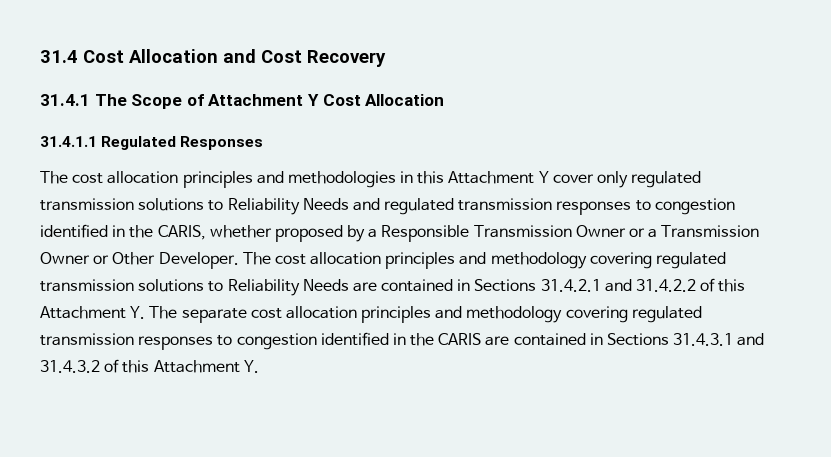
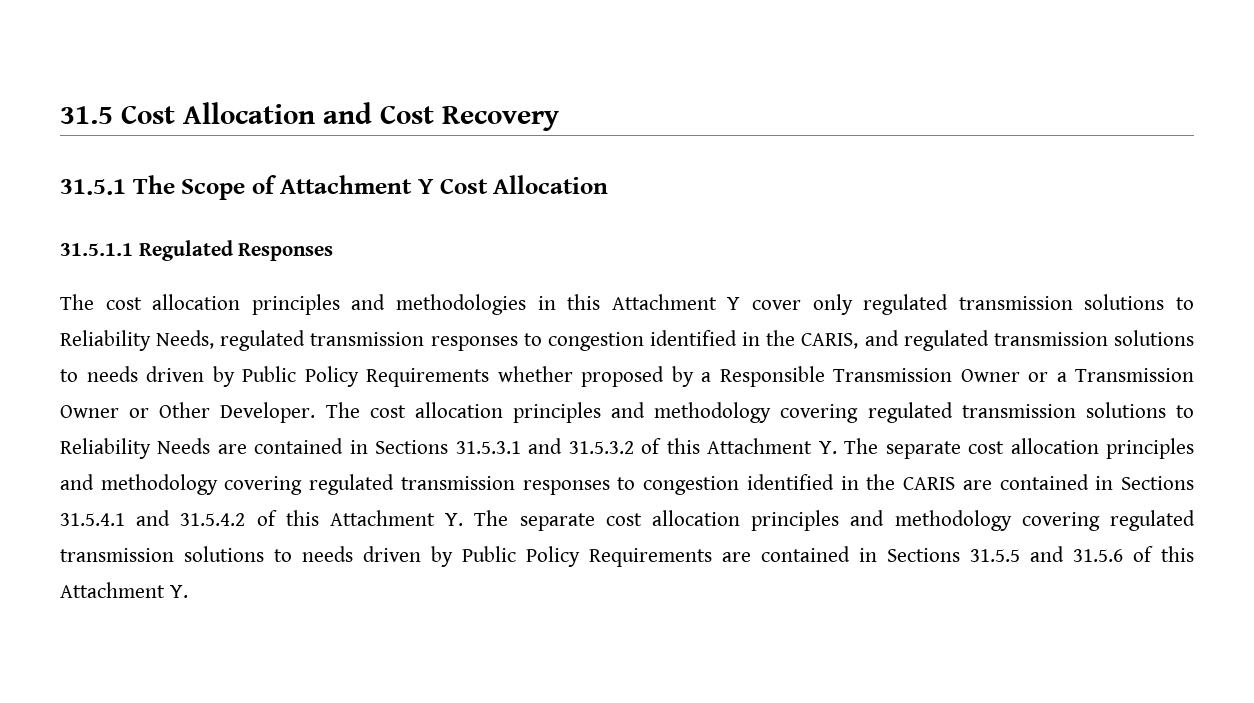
- 31.4 Cost Allocation and Cost Recovery
+ 31.5 Cost Allocation and Cost Recovery
- 31.4.1 The Scope of Attachment Y Cost Allocation
+ 31.5.1 The Scope of Attachment Y Cost Allocation
- 31.4.1.1 Regulated Responses
+ 31.5.1.1 Regulated Responses
- The cost allocation principles and methodologies in this Attachment Y cover only regulated transmission solutions to Reliability Needs and regulated transmission responses to congestion identified in the CARIS, whether proposed by a Responsible Transmission Owner or a Transmission Owner or Other Developer.
+ The cost allocation principles and methodologies in this Attachment Y cover only regulated transmission solutions to Reliability Needs, regulated transmission responses to congestion identified in the CARIS, and regulated transmission solutions to needs driven by Public Policy Requirements whether proposed by a Responsible Transmission Owner or a Transmission Owner or Other Developer.
- The cost allocation principles and methodology covering regulated transmission solutions to Reliability Needs are contained in Sections 31.4.2.1 and 31.4.2.2 of this Attachment Y. The separate cost allocation principles and methodology covering regulated transmission responses to congestion identified in the CARIS are contained in Sections 31.4.3.1 and 31.4.3.2 of this Attachment Y.
+ The cost allocation principles and methodology covering regulated transmission solutions to Reliability Needs are contained in Sections 31.5.3.1 and 31.5.3.2 of this Attachment Y. The separate cost allocation principles and methodology covering regulated transmission responses to congestion identified in the CARIS are contained in Sections 31.5.4.1 and 31.5.4.2 of this Attachment Y. The separate cost allocation principles and methodology covering regulated transmission solutions to needs driven by Public Policy Requirements are contained in Sections 31.5.5 and 31.5.6 of this Attachment Y.

